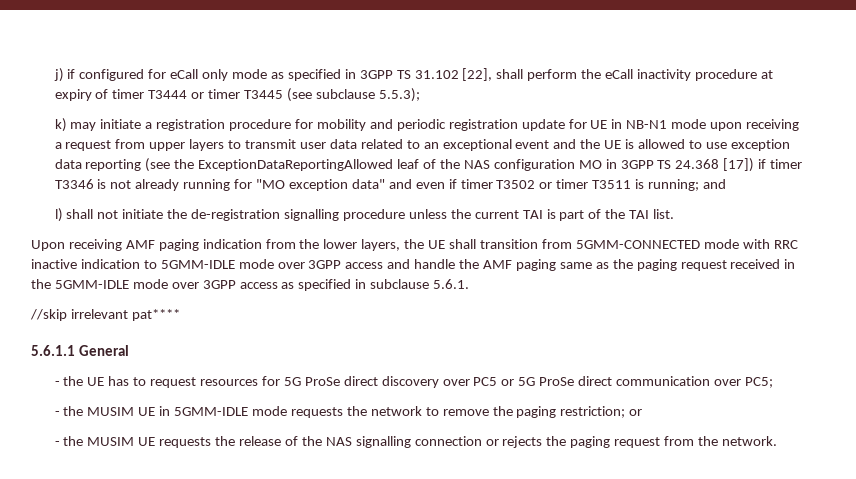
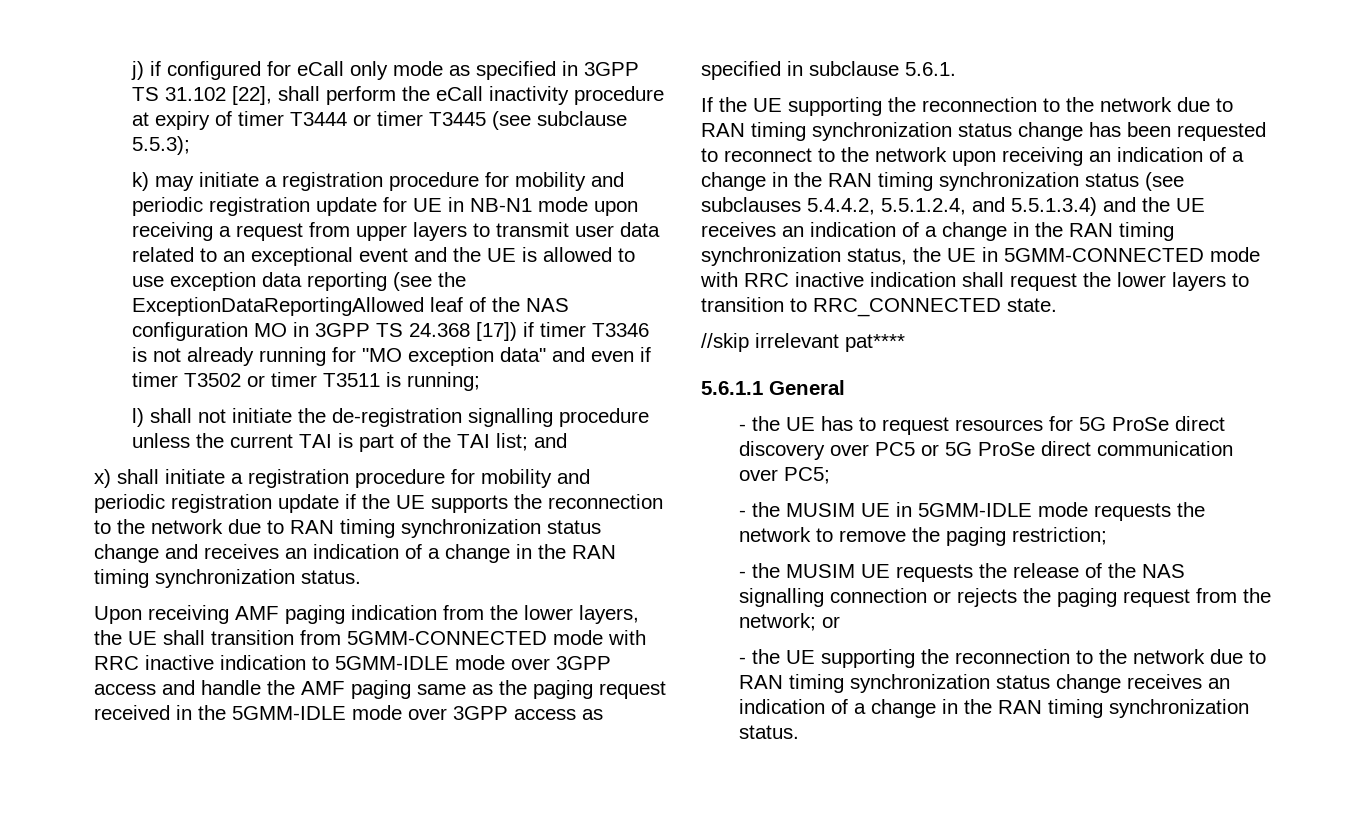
- k) may initiate a registration procedure for mobility and periodic registration update for UE in NB-N1 mode upon receiving a request from upper layers to transmit user data related to an exceptional event and the UE is allowed to use exception data reporting (see the ExceptionDataReportingAllowed leaf of the NAS configuration MO in 3GPP TS 24.368 [17]) if timer T3346 is not already running for "MO exception data" and even if timer T3502 or timer T3511 is running; and
+ k) may initiate a registration procedure for mobility and periodic registration update for UE in NB-N1 mode upon receiving a request from upper layers to transmit user data related to an exceptional event and the UE is allowed to use exception data reporting (see the ExceptionDataReportingAllowed leaf of the NAS configuration MO in 3GPP TS 24.368 [17]) if timer T3346 is not already running for "MO exception data" and even if timer T3502 or timer T3511 is running;
- l) shall not initiate the de-registration signalling procedure unless the current TAI is part of the TAI list.
+ l) shall not initiate the de-registration signalling procedure unless the current TAI is part of the TAI list; and
+ x) shall initiate a registration procedure for mobility and periodic registration update if the UE supports the reconnection to the network due to RAN timing synchronization status change and receives an indication of a change in the RAN timing synchronization status.
+ If the UE supporting the reconnection to the network due to RAN timing synchronization status change has been requested to reconnect to the network upon receiving an indication of a change in the RAN timing synchronization status (see subclauses 5.4.4.2, 5.5.1.2.4, and 5.5.1.3.4) and the UE receives an indication of a change in the RAN timing synchronization status, the UE in 5GMM-CONNECTED mode with RRC inactive indication shall request the lower layers to transition to RRC_CONNECTED state.
- - the MUSIM UE in 5GMM-IDLE mode requests the network to remove the paging restriction; or
+ - the MUSIM UE in 5GMM-IDLE mode requests the network to remove the paging restriction;
- - the MUSIM UE requests the release of the NAS signalling connection or rejects the paging request from the network.
+ - the MUSIM UE requests the release of the NAS signalling connection or rejects the paging request from the network; or
+ - the UE supporting the reconnection to the network due to RAN timing synchronization status change receives an indication of a change in the RAN timing synchronization status.

